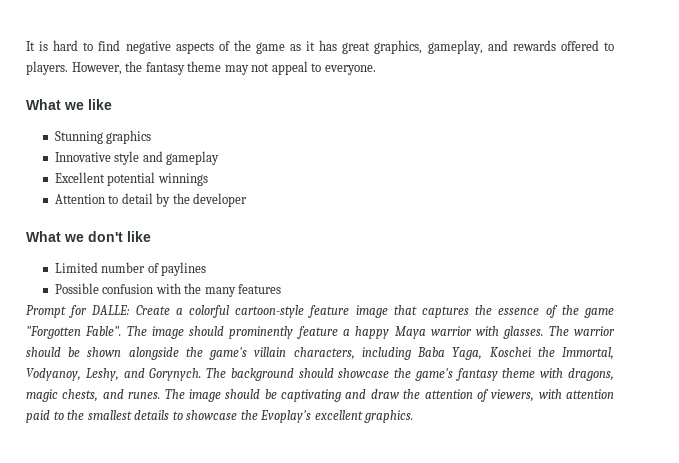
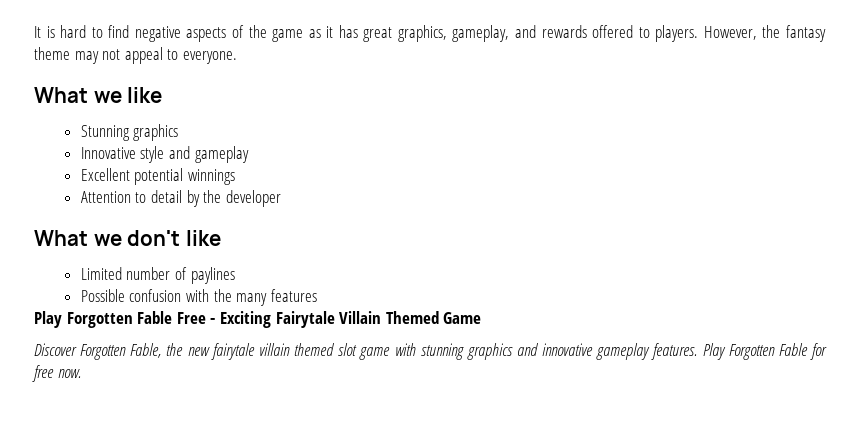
- Prompt for DALLE: Create a colorful cartoon-style feature image that captures the essence of the game "Forgotten Fable". The image should prominently feature a happy Maya warrior with glasses. The warrior should be shown alongside the game's villain characters, including Baba Yaga, Koschei the Immortal, Vodyanoy, Leshy, and Gorynych. The background should showcase the game's fantasy theme with dragons, magic chests, and runes. The image should be captivating and draw the attention of viewers, with attention paid to the smallest details to showcase the Evoplay's excellent graphics.
+ Play Forgotten Fable Free - Exciting Fairytale Villain Themed Game
+ Discover Forgotten Fable, the new fairytale villain themed slot game with stunning graphics and innovative gameplay features. Play Forgotten Fable for free now.

